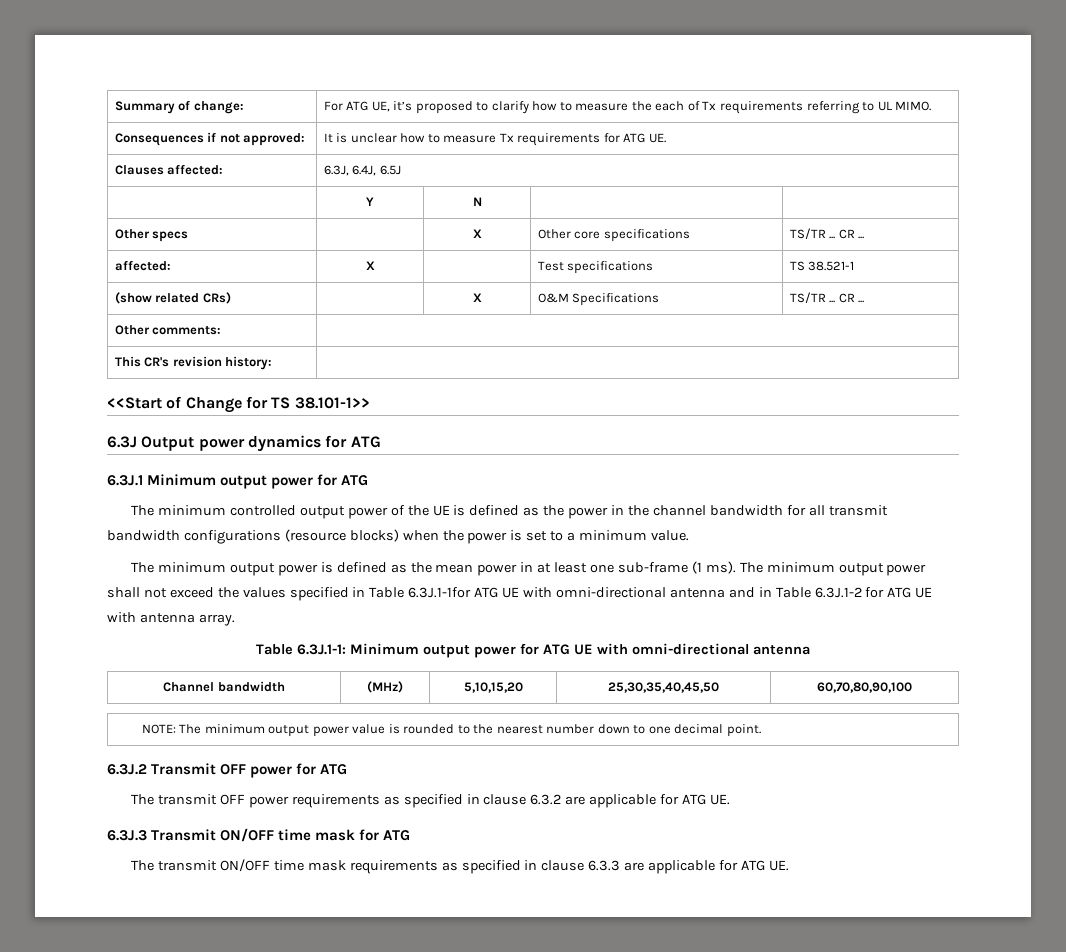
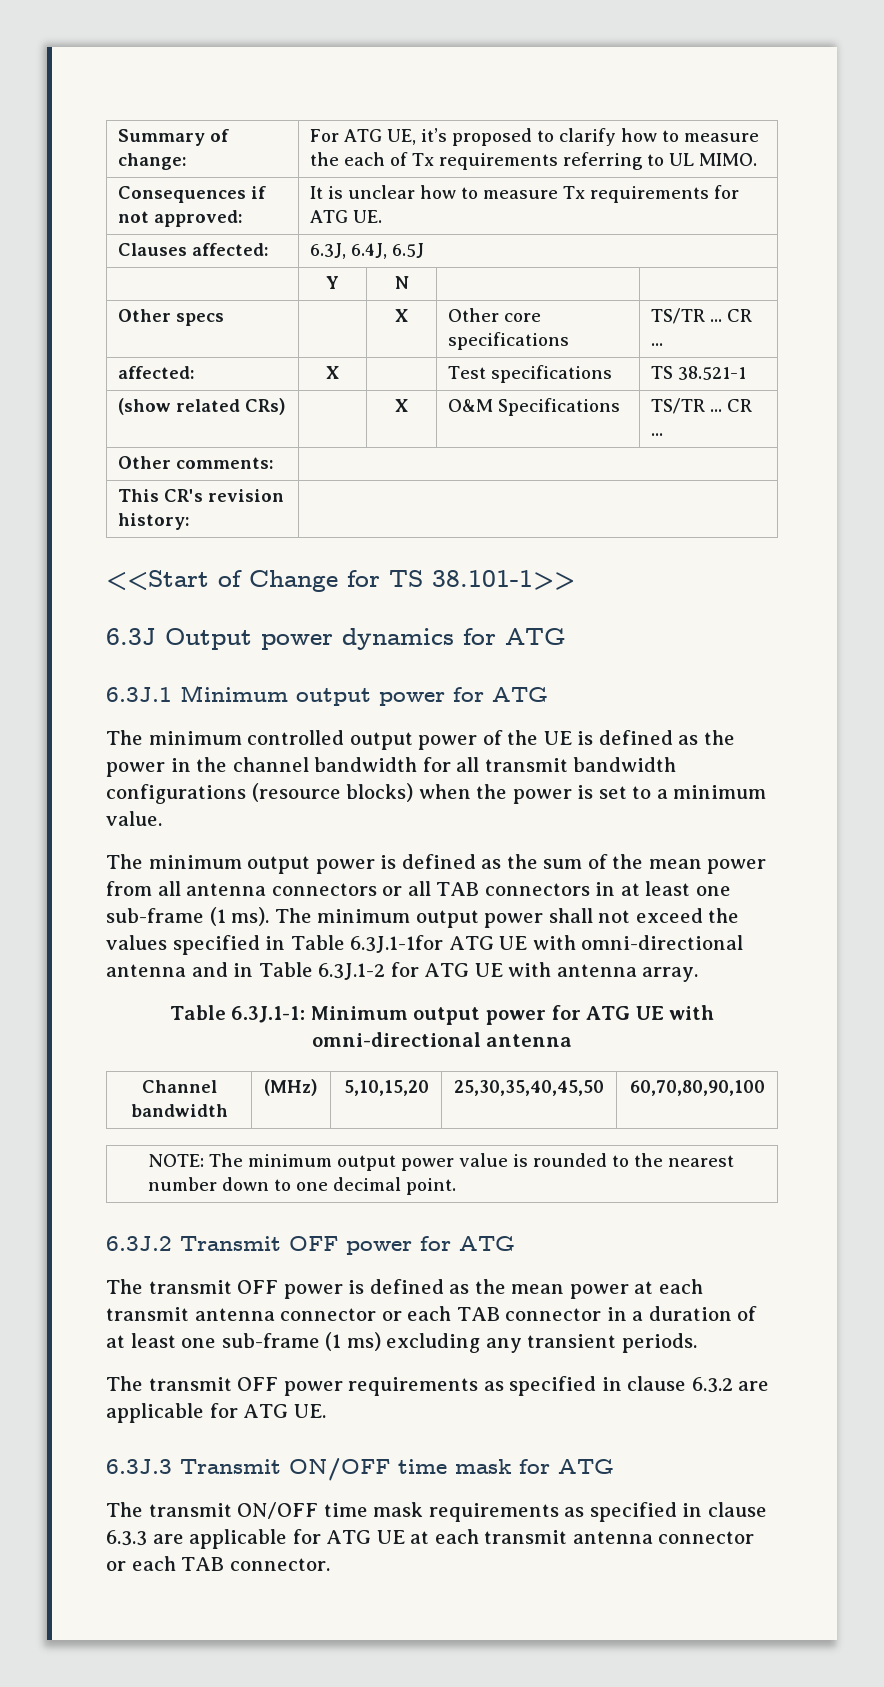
- The minimum output power is defined as the mean power in at least one sub-frame (1 ms).
+ The minimum output power is defined as the sum of the mean power from all antenna connectors or all TAB connectors in at least one sub-frame (1 ms).
+ The transmit OFF power is defined as the mean power at each transmit antenna connector or each TAB connector in a duration of at least one sub-frame (1 ms) excluding any transient periods.
- The transmit ON/OFF time mask requirements as specified in clause 6.3.3 are applicable for ATG UE.
+ The transmit ON/OFF time mask requirements as specified in clause 6.3.3 are applicable for ATG UE at each transmit antenna connector or each TAB connector.

